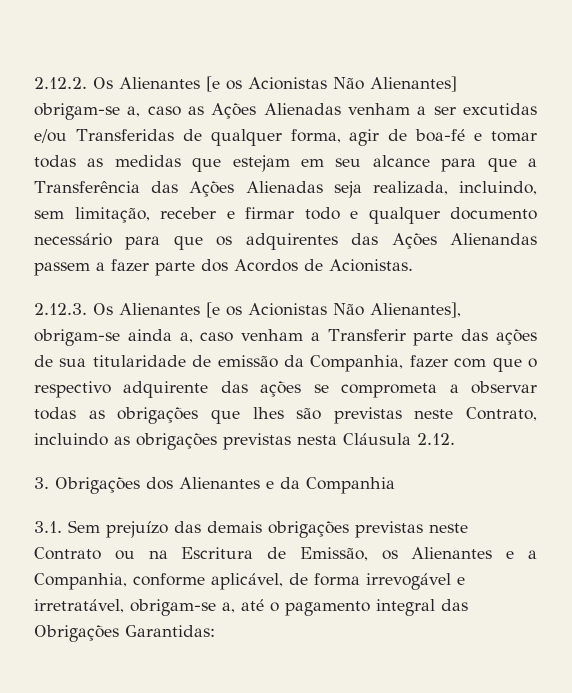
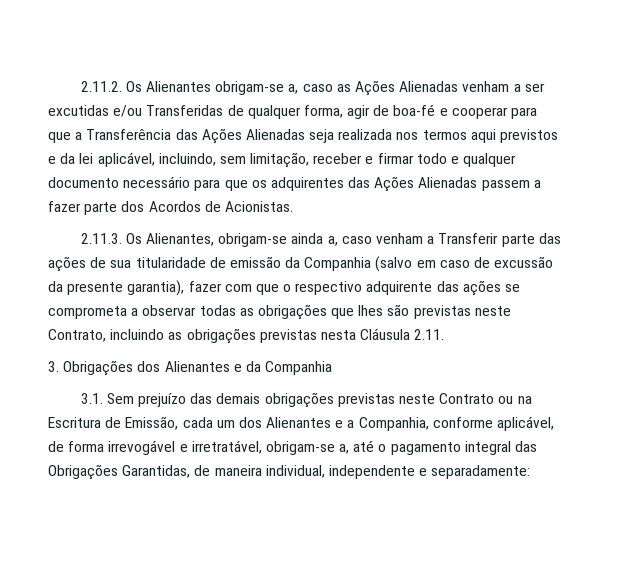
- 2.12.2. Os Alienantes [e os Acionistas Não Alienantes] obrigam-se a, caso as Ações Alienadas venham a ser excutidas e/ou Transferidas de qualquer forma, agir de boa-fé e tomar todas as medidas que estejam em seu alcance para que a Transferência das Ações Alienadas seja realizada, incluindo, sem limitação, receber e firmar todo e qualquer documento necessário para que os adquirentes das Ações Alienandas passem a fazer parte dos Acordos de Acionistas.
+ 2.11.2. Os Alienantes obrigam-se a, caso as Ações Alienadas venham a ser excutidas e/ou Transferidas de qualquer forma, agir de boa-fé e cooperar para que a Transferência das Ações Alienadas seja realizada nos termos aqui previstos e da lei aplicável, incluindo, sem limitação, receber e firmar todo e qualquer documento necessário para que os adquirentes das Ações Alienadas passem a fazer parte dos Acordos de Acionistas.
- 2.12.3. Os Alienantes [e os Acionistas Não Alienantes], obrigam-se ainda a, caso venham a Transferir parte das ações de sua titularidade de emissão da Companhia, fazer com que o respectivo adquirente das ações se comprometa a observar todas as obrigações que lhes são previstas neste Contrato, incluindo as obrigações previstas nesta Cláusula 2.12.
+ 2.11.3. Os Alienantes, obrigam-se ainda a, caso venham a Transferir parte das ações de sua titularidade de emissão da Companhia (salvo em caso de excussão da presente garantia), fazer com que o respectivo adquirente das ações se comprometa a observar todas as obrigações que lhes são previstas neste Contrato, incluindo as obrigações previstas nesta Cláusula 2.11.
- 3.1. Sem prejuízo das demais obrigações previstas neste Contrato ou na Escritura de Emissão, os Alienantes e a Companhia, conforme aplicável, de forma irrevogável e irretratável, obrigam-se a, até o pagamento integral das Obrigações Garantidas:
+ 3.1. Sem prejuízo das demais obrigações previstas neste Contrato ou na Escritura de Emissão, cada um dos Alienantes e a Companhia, conforme aplicável, de forma irrevogável e irretratável, obrigam-se a, até o pagamento integral das Obrigações Garantidas, de maneira individual, independente e separadamente:

